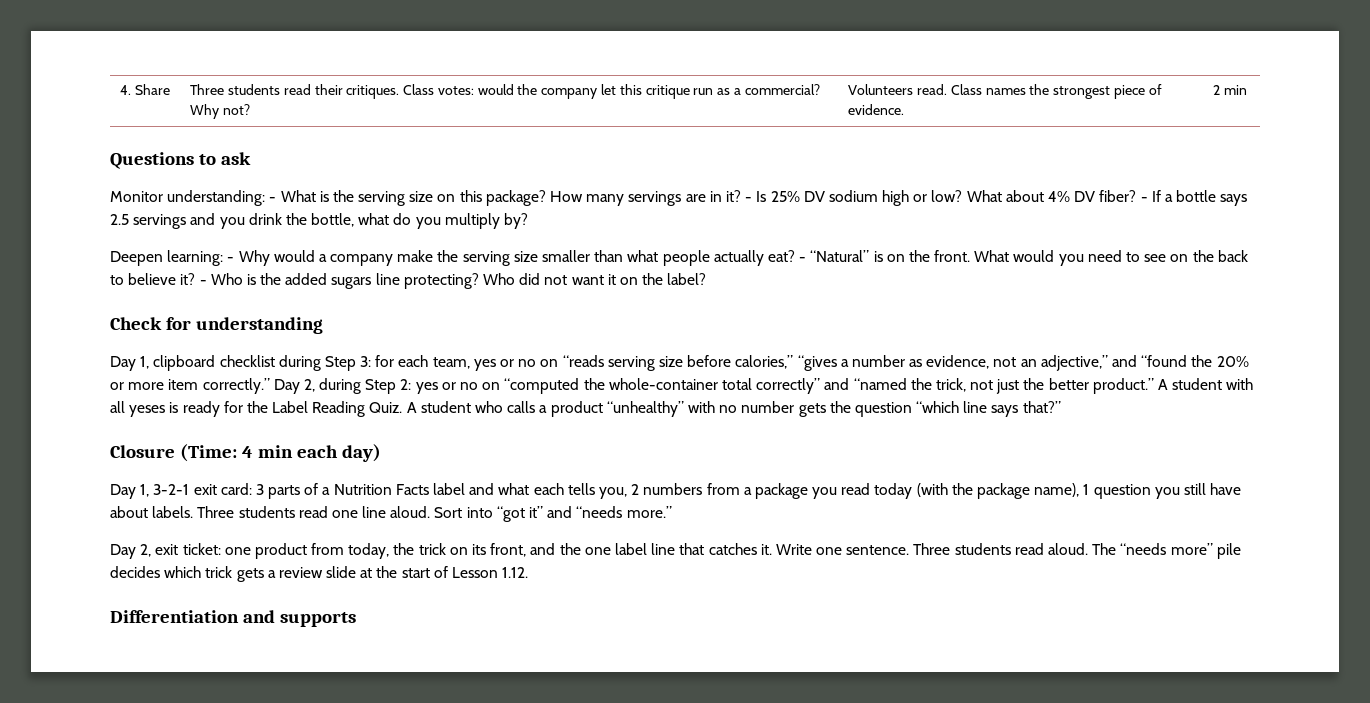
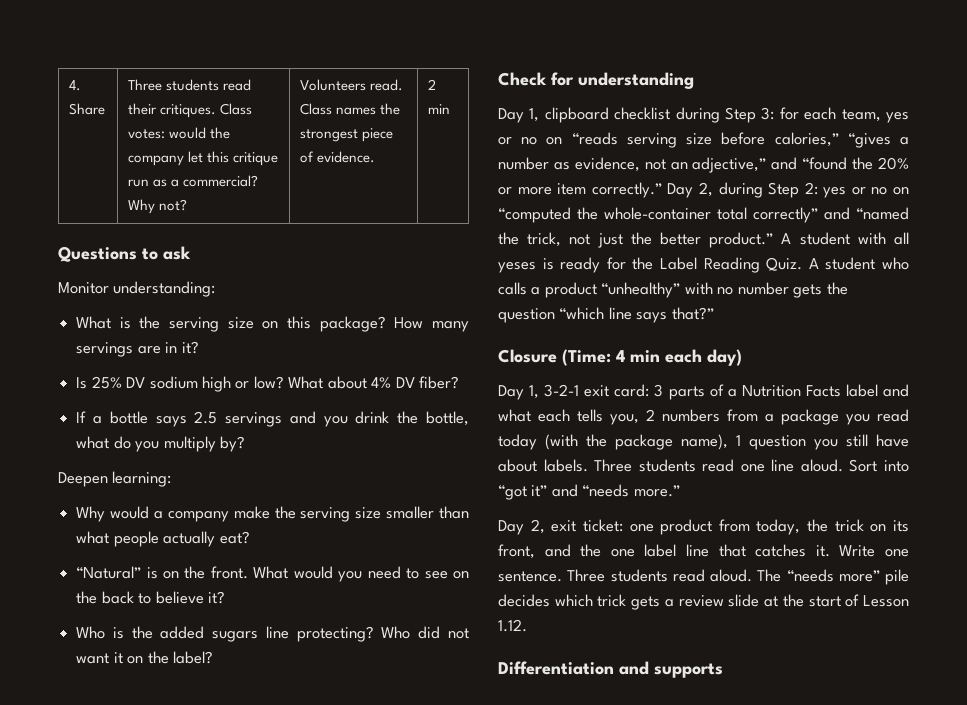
- Monitor understanding: - What is the serving size on this package?
+ Monitor understanding:
+ What is the serving size on this package?
- How many servings are in it? - Is 25% DV sodium high or low?
+ How many servings are in it?
+ Is 25% DV sodium high or low?
- What about 4% DV fiber? - If a bottle says 2.5 servings and you drink the bottle, what do you multiply by?
+ What about 4% DV fiber?
+ If a bottle says 2.5 servings and you drink the bottle, what do you multiply by?
- Deepen learning: - Why would a company make the serving size smaller than what people actually eat? - “Natural” is on the front.
+ Deepen learning:
+ Why would a company make the serving size smaller than what people actually eat?
+ “Natural” is on the front.
- What would you need to see on the back to believe it? - Who is the added sugars line protecting?
+ What would you need to see on the back to believe it?
+ Who is the added sugars line protecting?

